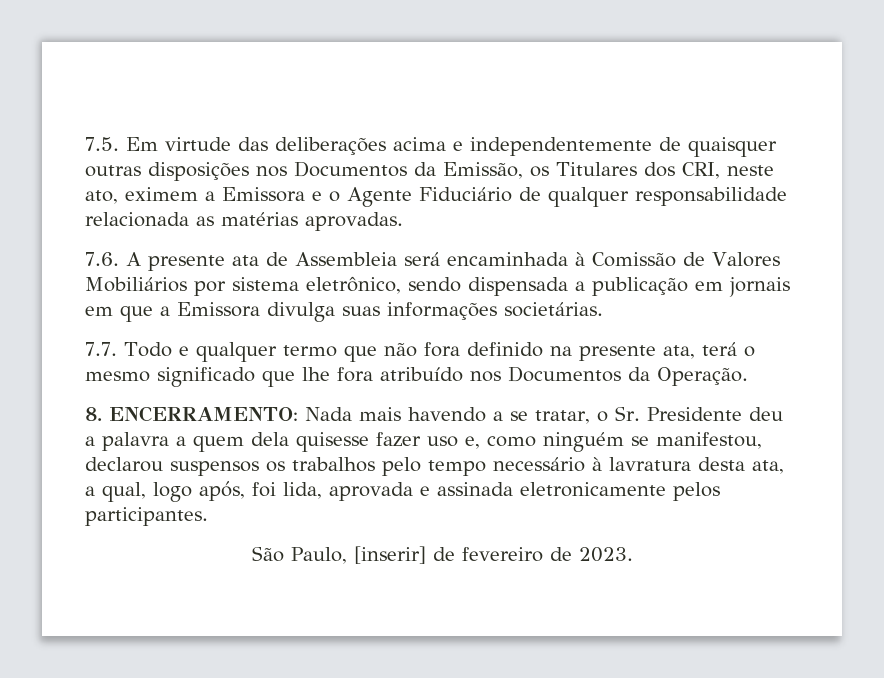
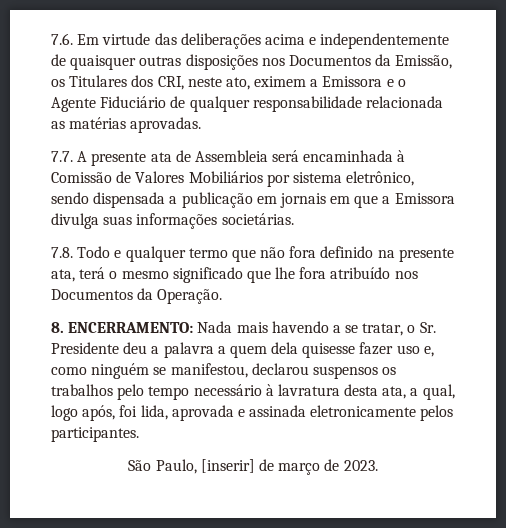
- 7.5. Em virtude das deliberações acima e independentemente de quaisquer outras disposições nos Documentos da Emissão, os Titulares dos CRI, neste ato, eximem a Emissora e o Agente Fiduciário de qualquer responsabilidade relacionada as matérias aprovadas.
+ 7.6. Em virtude das deliberações acima e independentemente de quaisquer outras disposições nos Documentos da Emissão, os Titulares dos CRI, neste ato, eximem a Emissora e o Agente Fiduciário de qualquer responsabilidade relacionada as matérias aprovadas.
- 7.6. A presente ata de Assembleia será encaminhada à Comissão de Valores Mobiliários por sistema eletrônico, sendo dispensada a publicação em jornais em que a Emissora divulga suas informações societárias.
+ 7.7. A presente ata de Assembleia será encaminhada à Comissão de Valores Mobiliários por sistema eletrônico, sendo dispensada a publicação em jornais em que a Emissora divulga suas informações societárias.
- 7.7. Todo e qualquer termo que não fora definido na presente ata, terá o mesmo significado que lhe fora atribuído nos Documentos da Operação.
+ 7.8. Todo e qualquer termo que não fora definido na presente ata, terá o mesmo significado que lhe fora atribuído nos Documentos da Operação.
- São Paulo, [inserir] de fevereiro de 2023.
+ São Paulo, [inserir] de março de 2023.

